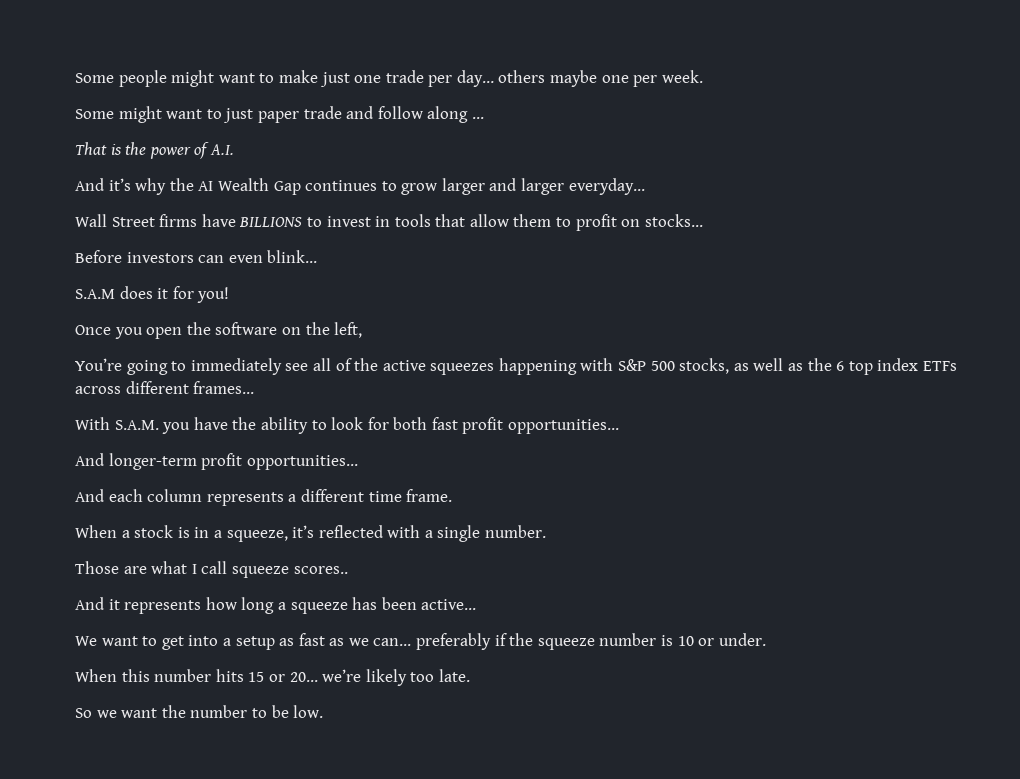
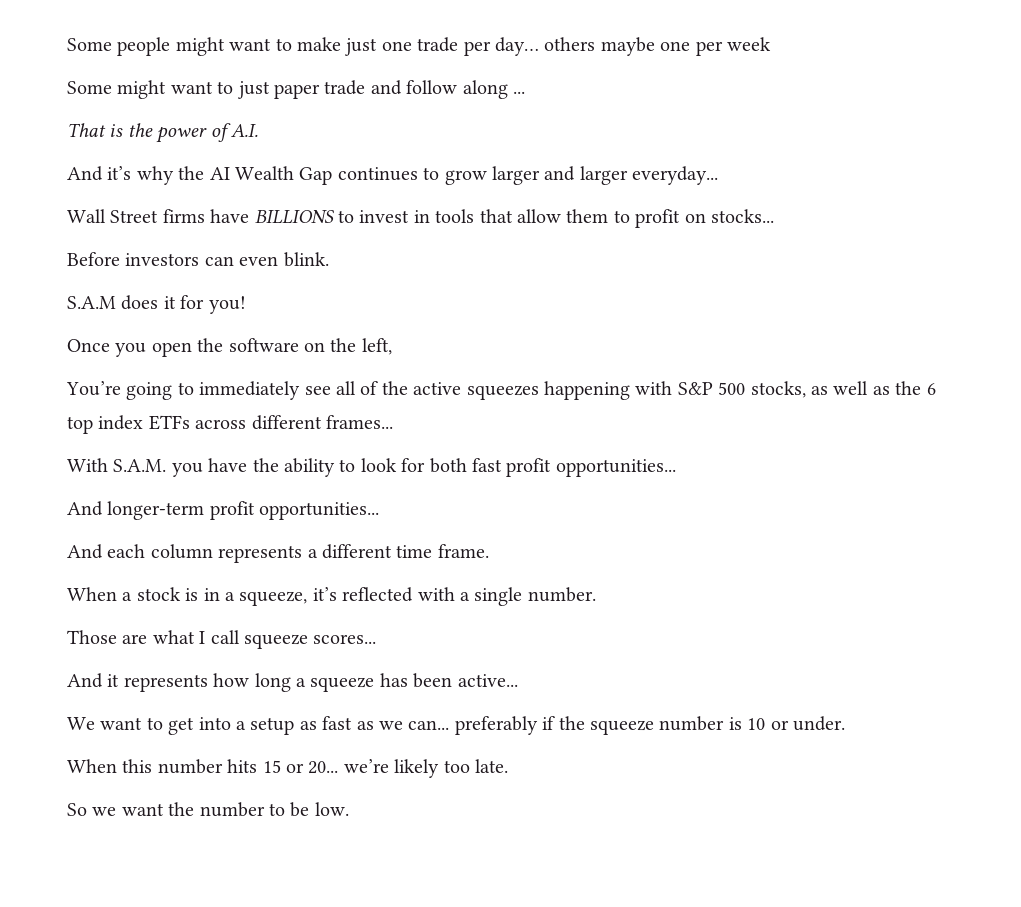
- Some people might want to make just one trade per day… others maybe one per week.
+ Some people might want to make just one trade per day… others maybe one per week
- Before investors can even blink...
+ Before investors can even blink.
- Those are what I call squeeze scores..
+ Those are what I call squeeze scores...

